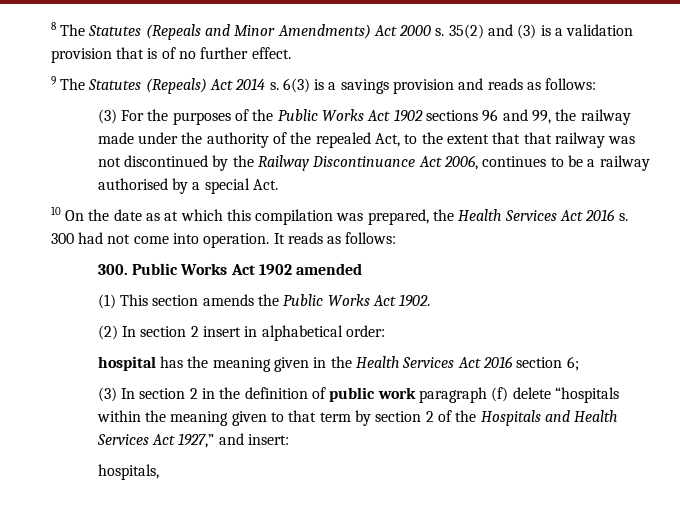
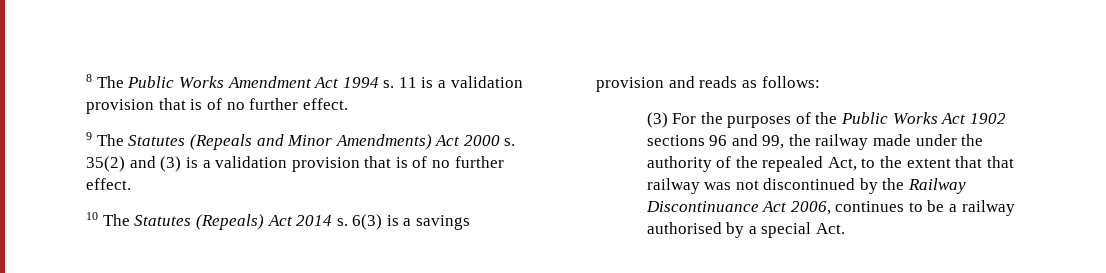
- 8 The Statutes (Repeals and Minor Amendments) Act 2000 s.
+ 8 The Public Works Amendment Act 1994 s. 11 is a validation provision that is of no further effect.
+ 9 The Statutes (Repeals and Minor Amendments) Act 2000 s.
- 9 The Statutes (Repeals) Act 2014 s.
+ 10 The Statutes (Repeals) Act 2014 s.
- 10 On the date as at which this compilation was prepared, the Health Services Act 2016 s. 300 had not come into operation. It reads as follows:
- 300. Public Works Act 1902 amended
- (1) This section amends the Public Works Act 1902.
- (2) In section 2 insert in alphabetical order:
- hospital has the meaning given in the Health Services Act 2016 section 6;
- (3) In section 2 in the definition of public work paragraph (f) delete “hospitals within the meaning given to that term by section 2 of the Hospitals and Health Services Act 1927,” and insert:
- hospitals,

